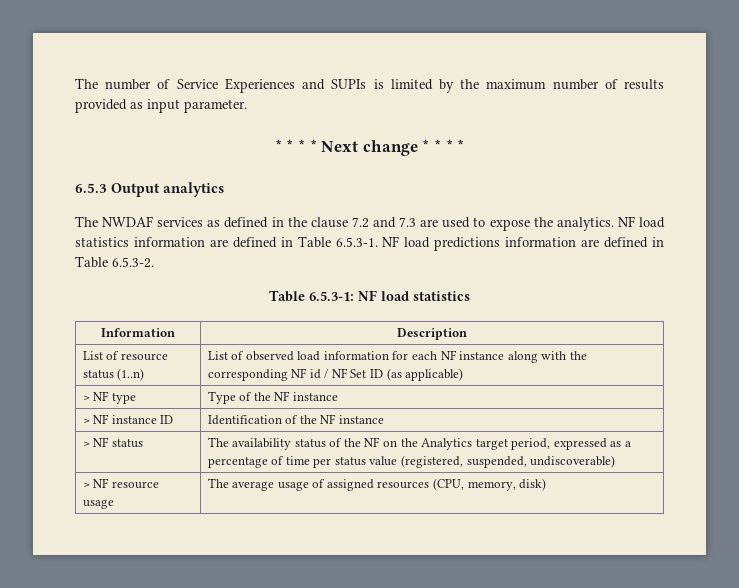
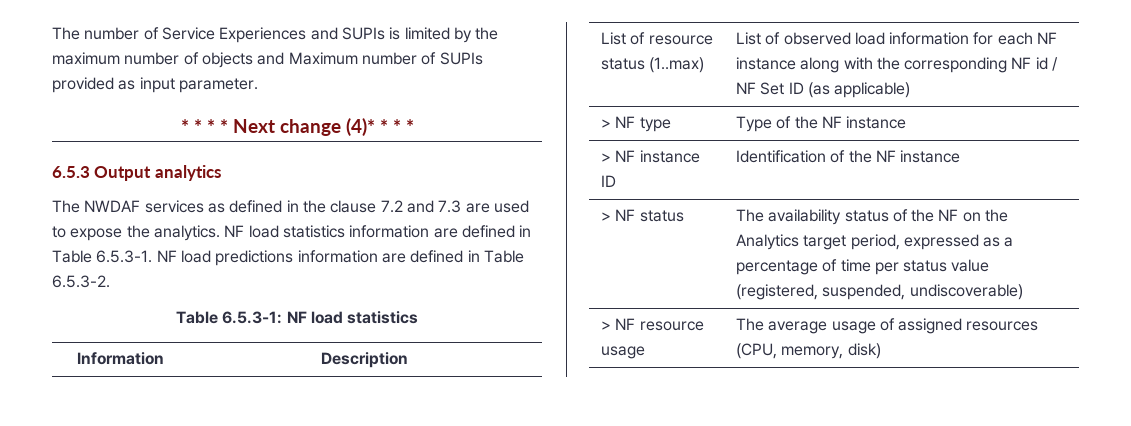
- The number of Service Experiences and SUPIs is limited by the maximum number of results provided as input parameter.
+ The number of Service Experiences and SUPIs is limited by the maximum number of objects and Maximum number of SUPIs provided as input parameter.
- * * * * Next change * * * *
+ * * * * Next change (4)* * * *
- List of resource status (1..n) | List of observed load information for each NF instance along with the corresponding NF id / NF Set ID (as applicable)
+ List of resource status (1..max) | List of observed load information for each NF instance along with the corresponding NF id / NF Set ID (as applicable)

